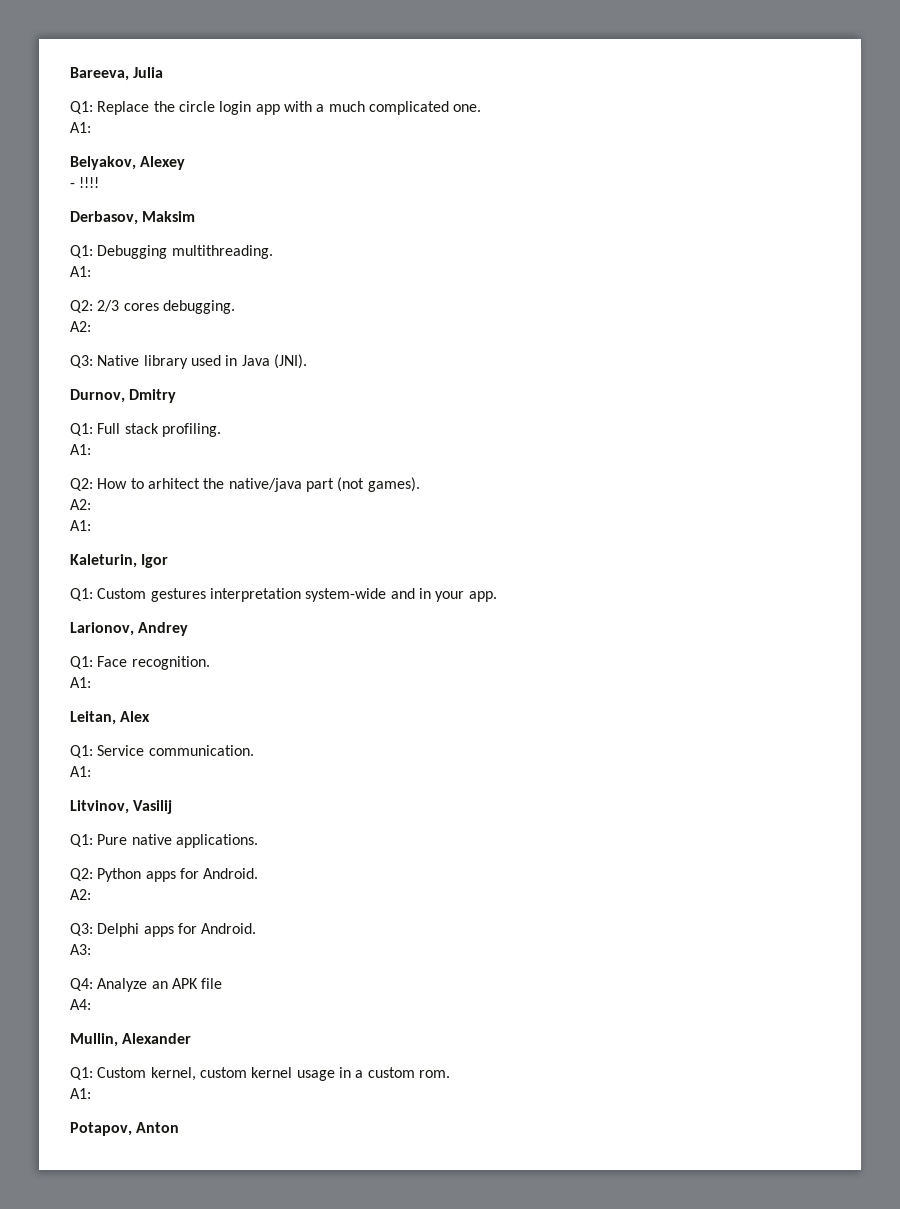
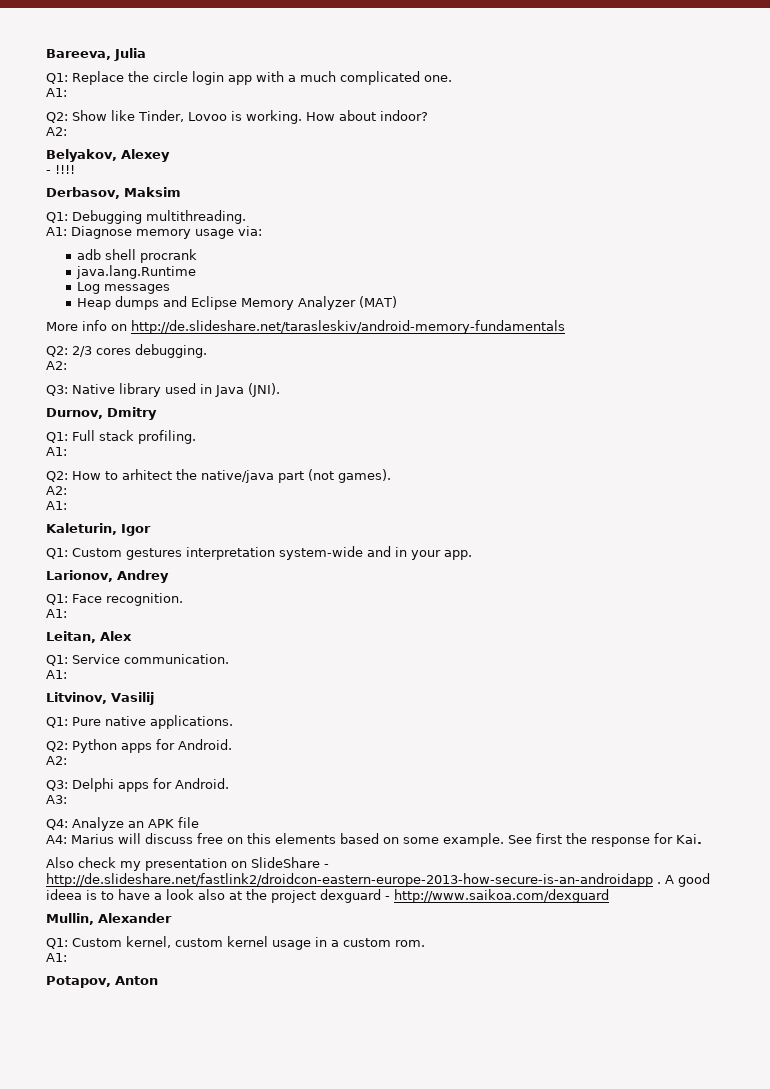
+ Q2: Show like Tinder, Lovoo is working. How about indoor?
+ A2:
  Q1: Debugging multithreading.
- A1:
+ A1: Diagnose memory usage via:
+ adb shell procrank
+ java.lang.Runtime
+ Log messages
+ Heap dumps and Eclipse Memory Analyzer (MAT)
+ More info on http://de.slideshare.net/tarasleskiv/android-memory-fundamentals
- A4:
+ A4: Marius will discuss free on this elements based on some example. See first the response for Kai.
+ Also check my presentation on SlideShare - http://de.slideshare.net/fastlink2/droidcon-eastern-europe-2013-how-secure-is-an-androidapp . A good ideea is to have a look also at the project dexguard - http://www.saikoa.com/dexguard

